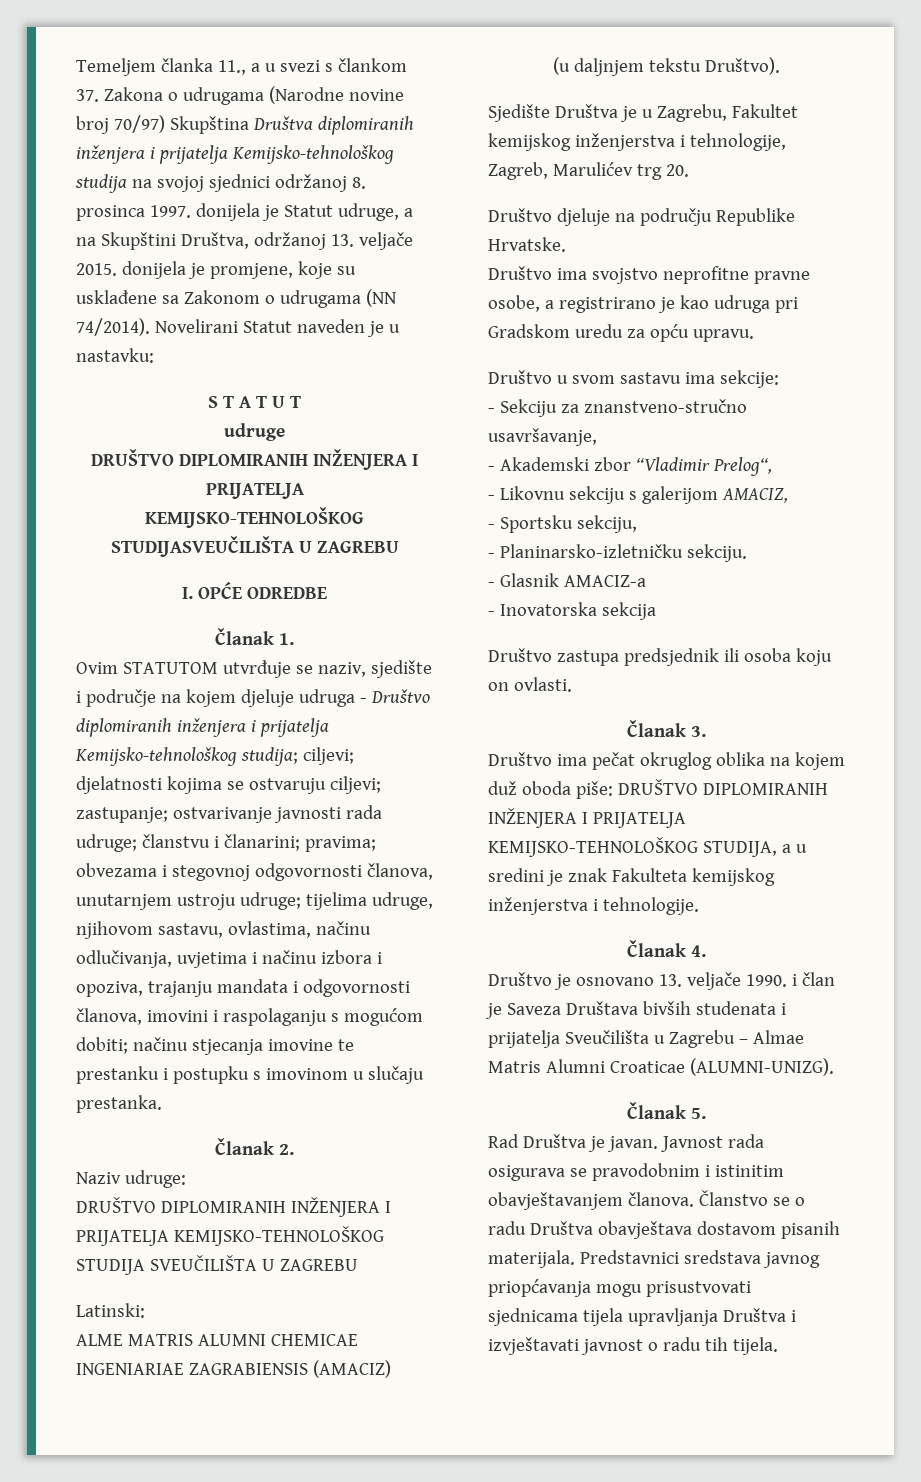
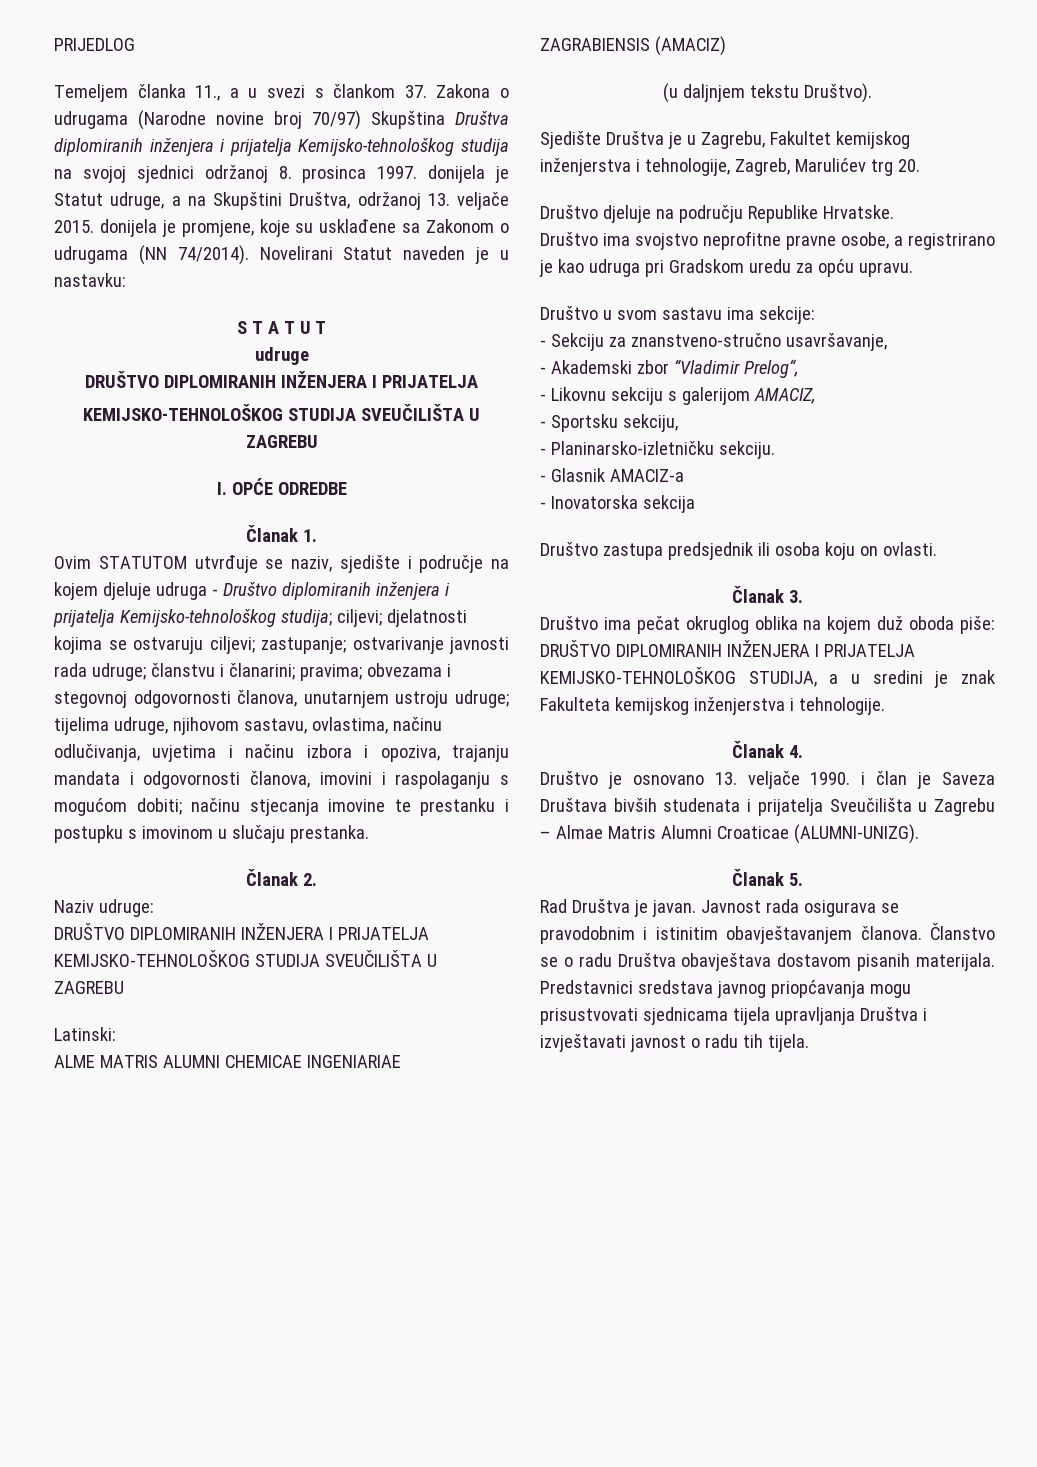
+ PRIJEDLOG
  udruge
  DRUŠTVO DIPLOMIRANIH INŽENJERA I PRIJATELJA
- KEMIJSKO-TEHNOLOŠKOG STUDIJASVEUČILIŠTA U ZAGREBU
+ KEMIJSKO-TEHNOLOŠKOG STUDIJA SVEUČILIŠTA U ZAGREBU

